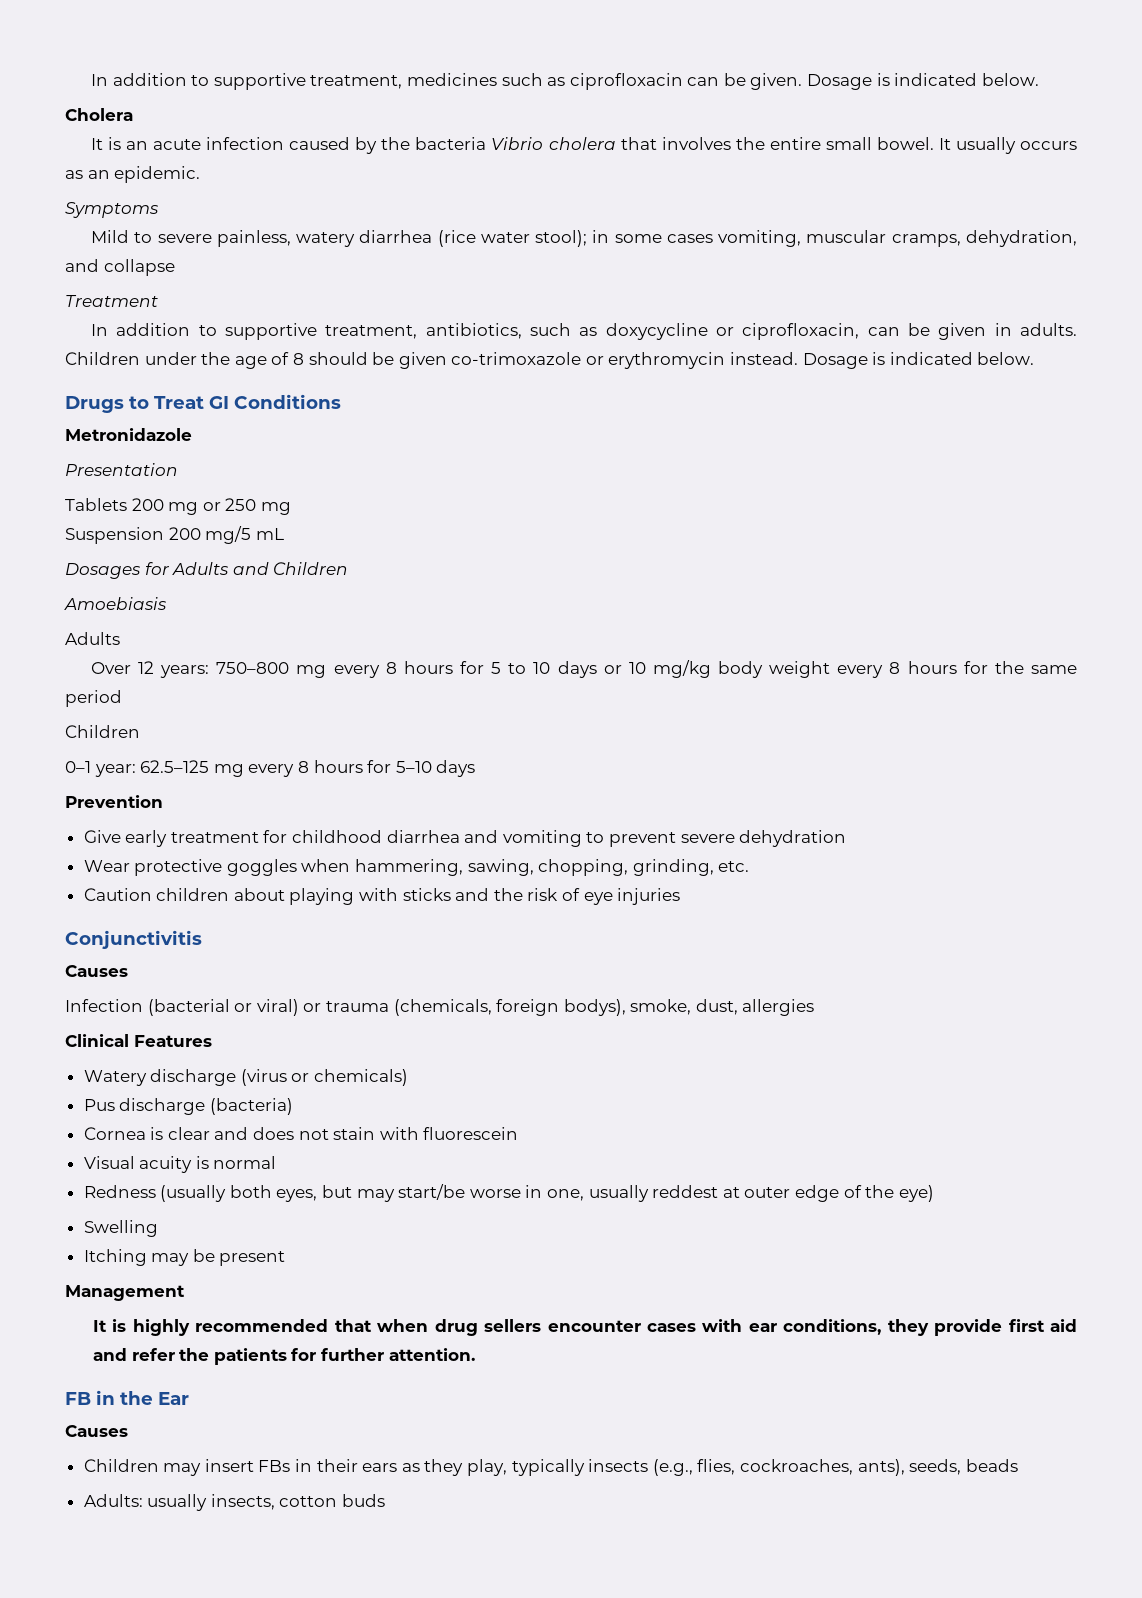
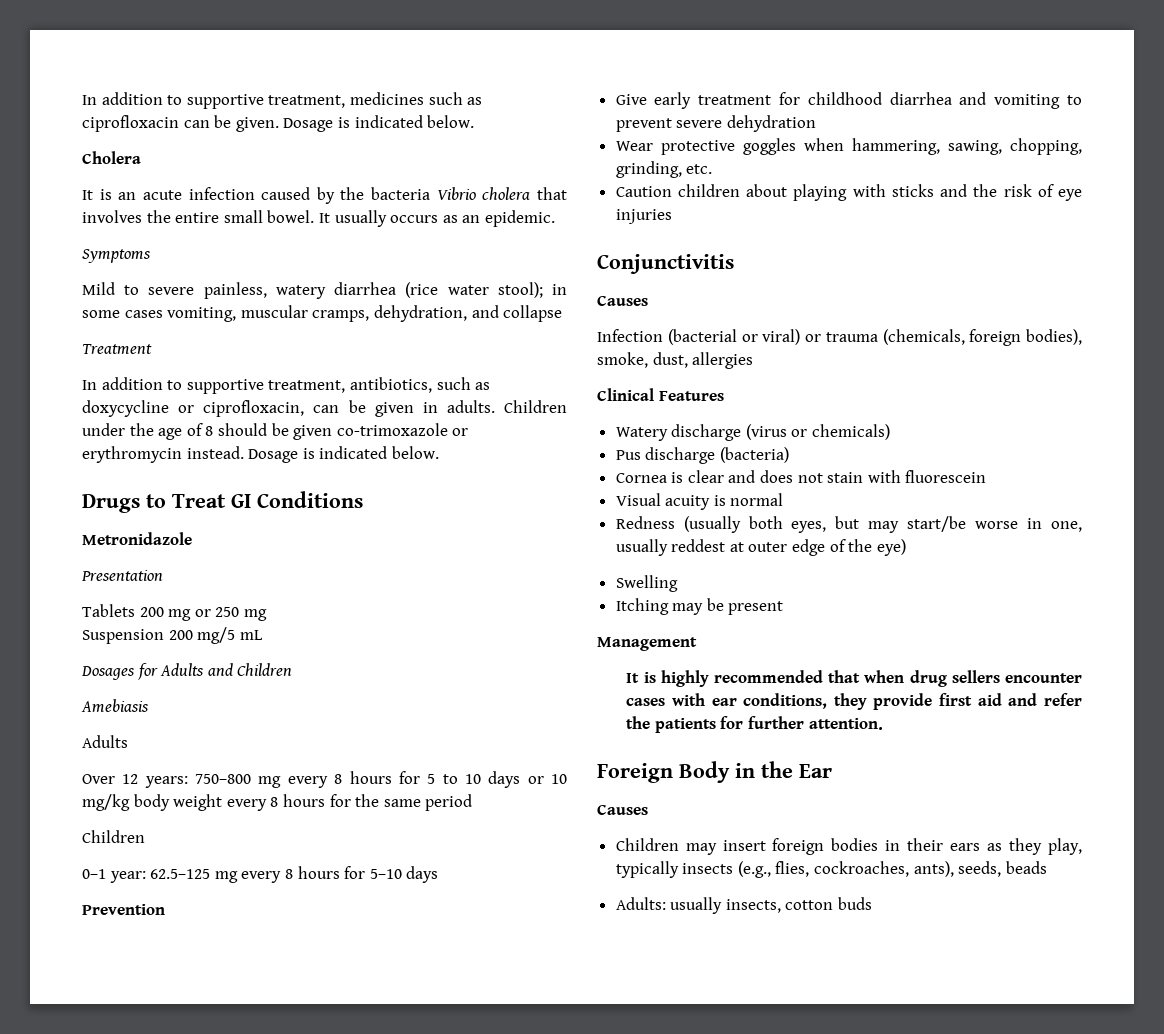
- Amoebiasis
+ Amebiasis
- Infection (bacterial or viral) or trauma (chemicals, foreign bodys), smoke, dust, allergies
+ Infection (bacterial or viral) or trauma (chemicals, foreign bodies), smoke, dust, allergies
- FB in the Ear
+ Foreign Body in the Ear
- Children may insert FBs in their ears as they play, typically insects (e.g., flies, cockroaches, ants), seeds, beads
+ Children may insert foreign bodies in their ears as they play, typically insects (e.g., flies, cockroaches, ants), seeds, beads

